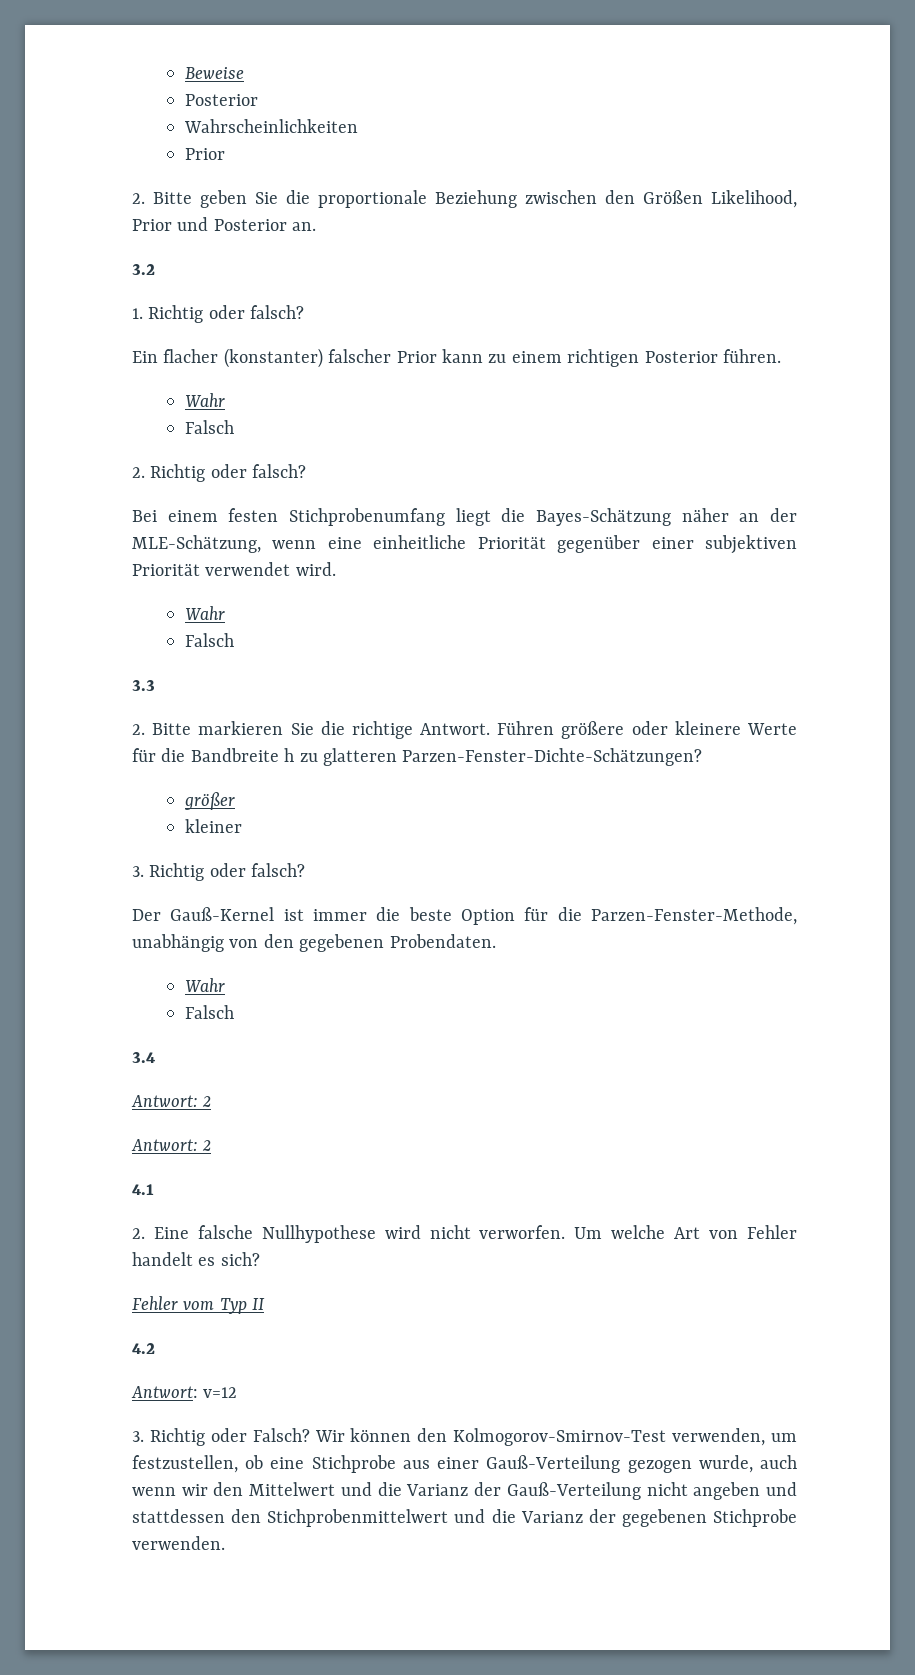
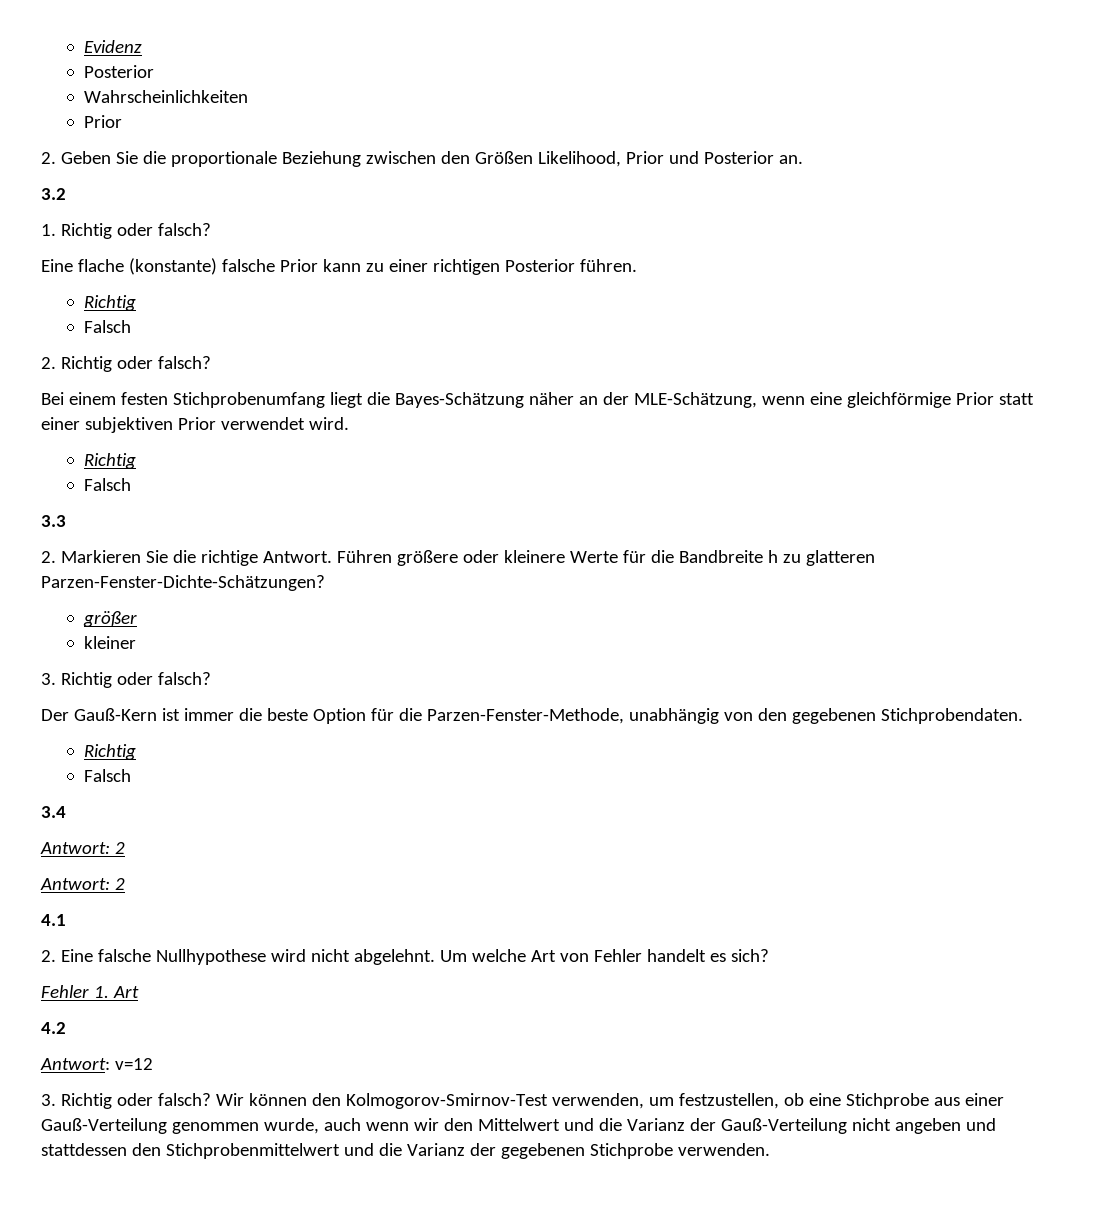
- Beweise
+ Evidenz
- 2. Bitte geben Sie die proportionale Beziehung zwischen den Größen Likelihood, Prior und Posterior an.
+ 2. Geben Sie die proportionale Beziehung zwischen den Größen Likelihood, Prior und Posterior an.
- Ein flacher (konstanter) falscher Prior kann zu einem richtigen Posterior führen.
- Wahr
+ Eine flache (konstante) falsche Prior kann zu einer richtigen Posterior führen.
+ Richtig
- Bei einem festen Stichprobenumfang liegt die Bayes-Schätzung näher an der MLE-Schätzung, wenn eine einheitliche Priorität gegenüber einer subjektiven Priorität verwendet wird.
- Wahr
+ Bei einem festen Stichprobenumfang liegt die Bayes-Schätzung näher an der MLE-Schätzung, wenn eine gleichförmige Prior statt einer subjektiven Prior verwendet wird.
+ Richtig
- 2. Bitte markieren Sie die richtige Antwort.
+ 2. Markieren Sie die richtige Antwort.
- Der Gauß-Kernel ist immer die beste Option für die Parzen-Fenster-Methode, unabhängig von den gegebenen Probendaten.
- Wahr
+ Der Gauß-Kern ist immer die beste Option für die Parzen-Fenster-Methode, unabhängig von den gegebenen Stichprobendaten.
+ Richtig
- 2. Eine falsche Nullhypothese wird nicht verworfen.
+ 2. Eine falsche Nullhypothese wird nicht abgelehnt.
- Fehler vom Typ II
+ Fehler 1. Art
  Antwort: v=12
- 3. Richtig oder Falsch?
+ 3. Richtig oder falsch?
- Wir können den Kolmogorov-Smirnov-Test verwenden, um festzustellen, ob eine Stichprobe aus einer Gauß-Verteilung gezogen wurde, auch wenn wir den Mittelwert und die Varianz der Gauß-Verteilung nicht angeben und stattdessen den Stichprobenmittelwert und die Varianz der gegebenen Stichprobe verwenden.
+ Wir können den Kolmogorov-Smirnov-Test verwenden, um festzustellen, ob eine Stichprobe aus einer Gauß-Verteilung genommen wurde, auch wenn wir den Mittelwert und die Varianz der Gauß-Verteilung nicht angeben und stattdessen den Stichprobenmittelwert und die Varianz der gegebenen Stichprobe verwenden.

